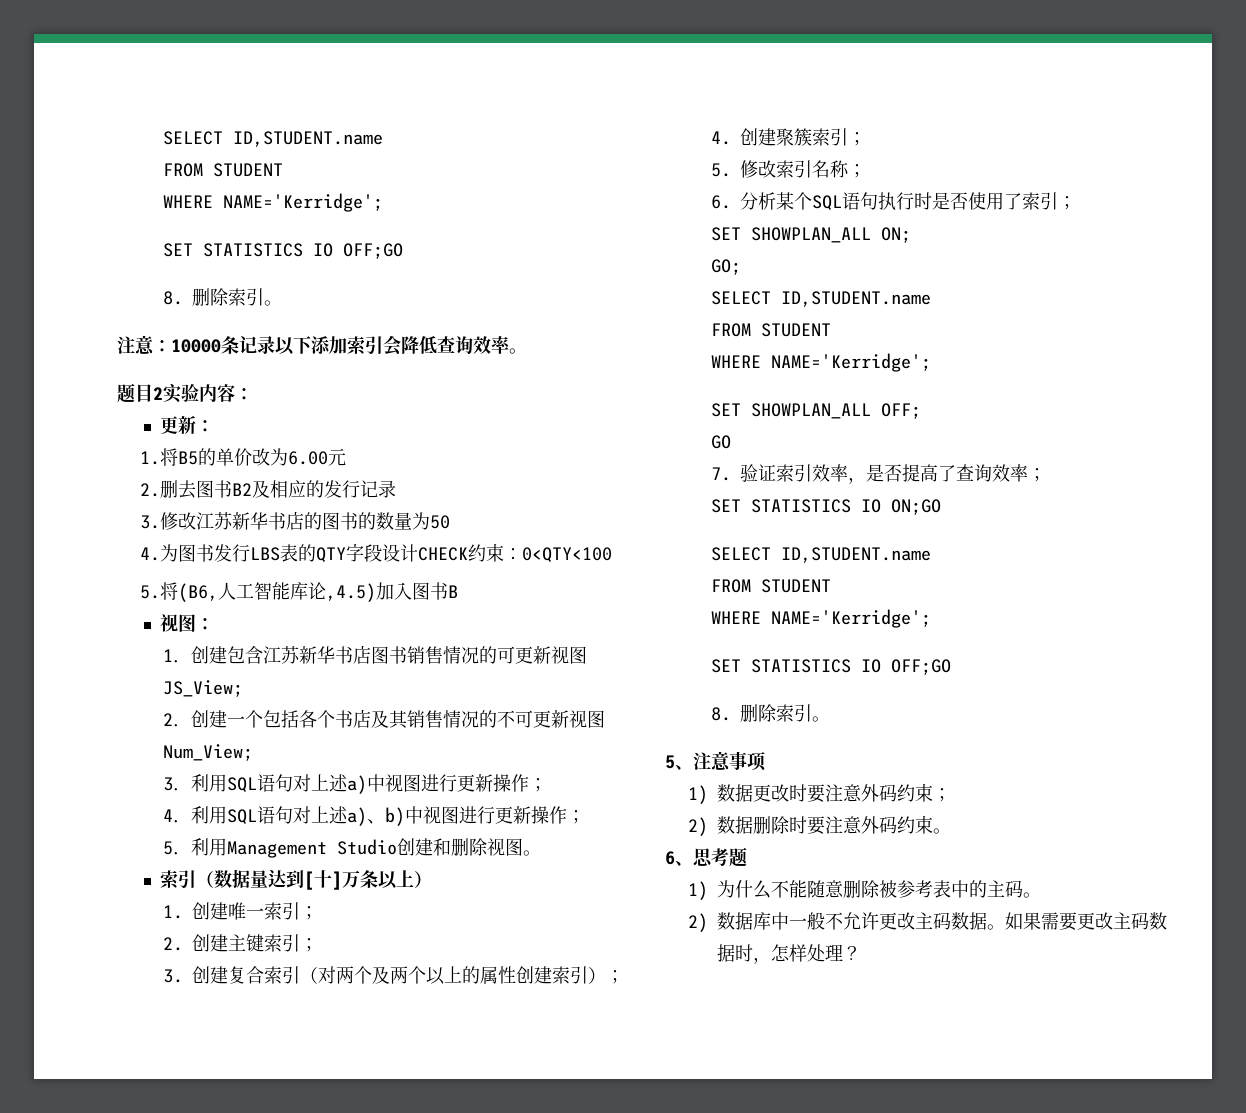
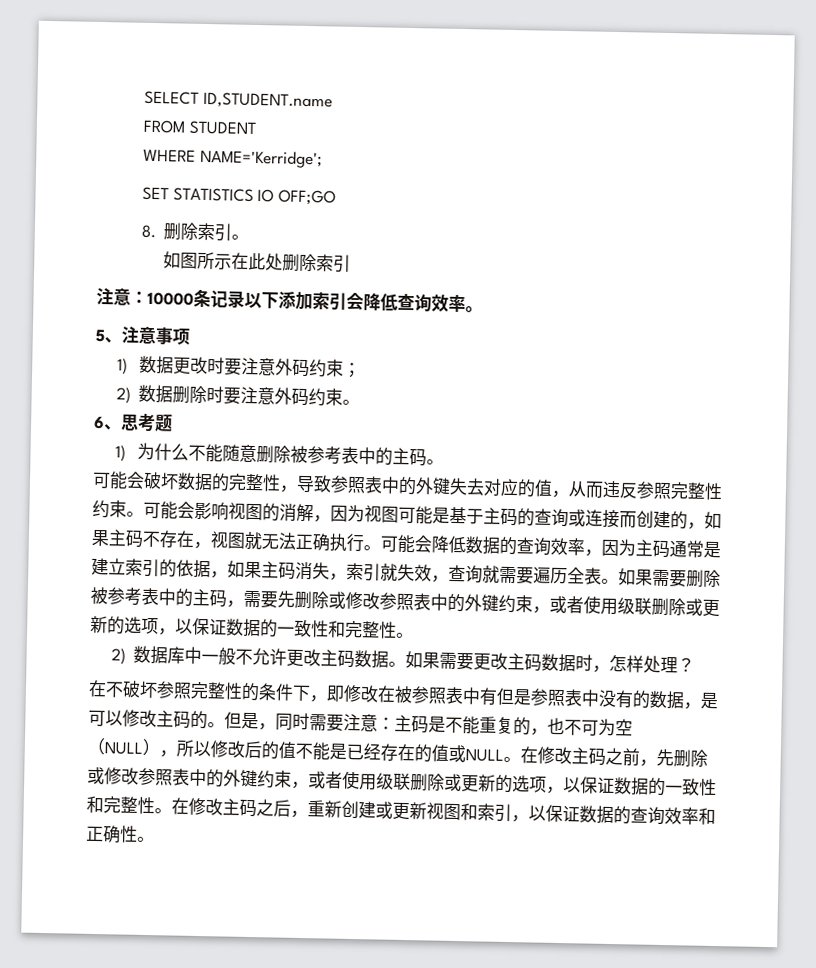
+ 如图所示在此处删除索引
- 题目2实验内容：
- 更新：
- 1.将B5的单价改为6.00元
- 2.删去图书B2及相应的发行记录
- 3.修改江苏新华书店的图书的数量为50
- 4.为图书发行LBS表的QTY字段设计CHECK约束：0<QTY<100
- 5.将(B6,人工智能库论,4.5)加入图书B
- 视图：
- 1．创建包含江苏新华书店图书销售情况的可更新视图JS_View;
- 2．创建一个包括各个书店及其销售情况的不可更新视图Num_View;
- 3．利用SQL语句对上述a)中视图进行更新操作；
- 4．利用SQL语句对上述a)、b)中视图进行更新操作；
- 5．利用Management Studio创建和删除视图。
- 索引（数据量达到[十]万条以上）
- 1.创建唯一索引；
- 2.创建主键索引；
- 3.创建复合索引（对两个及两个以上的属性创建索引）；
- 4.创建聚簇索引；
- 5.修改索引名称；
- 6.分析某个SQL语句执行时是否使用了索引；
- SET SHOWPLAN_ALL ON;
- GO;
- SELECT ID,STUDENT.name
- FROM STUDENT
- WHERE NAME='Kerridge';
- SET SHOWPLAN_ALL OFF;
- GO
- 7.验证索引效率，是否提高了查询效率；
- SET STATISTICS IO ON;GO
- SELECT ID,STUDENT.name
- FROM STUDENT
- WHERE NAME='Kerridge';
- SET STATISTICS IO OFF;GO
- 8.删除索引。
+ 可能会破坏数据的完整性，导致参照表中的外键失去对应的值，从而违反参照完整性约束。可能会影响视图的消解，因为视图可能是基于主码的查询或连接而创建的，如果主码不存在，视图就无法正确执行。可能会降低数据的查询效率，因为主码通常是建立索引的依据，如果主码消失，索引就失效，查询就需要遍历全表。如果需要删除被参考表中的主码，需要先删除或修改参照表中的外键约束，或者使用级联删除或更新的选项，以保证数据的一致性和完整性。
+ 在不破坏参照完整性的条件下，即修改在被参照表中有但是参照表中没有的数据，是可以修改主码的。但是，同时需要注意：主码是不能重复的，也不可为空（NULL），所以修改后的值不能是已经存在的值或NULL。在修改主码之前，先删除或修改参照表中的外键约束，或者使用级联删除或更新的选项，以保证数据的一致性和完整性。在修改主码之后，重新创建或更新视图和索引，以保证数据的查询效率和正确性。

